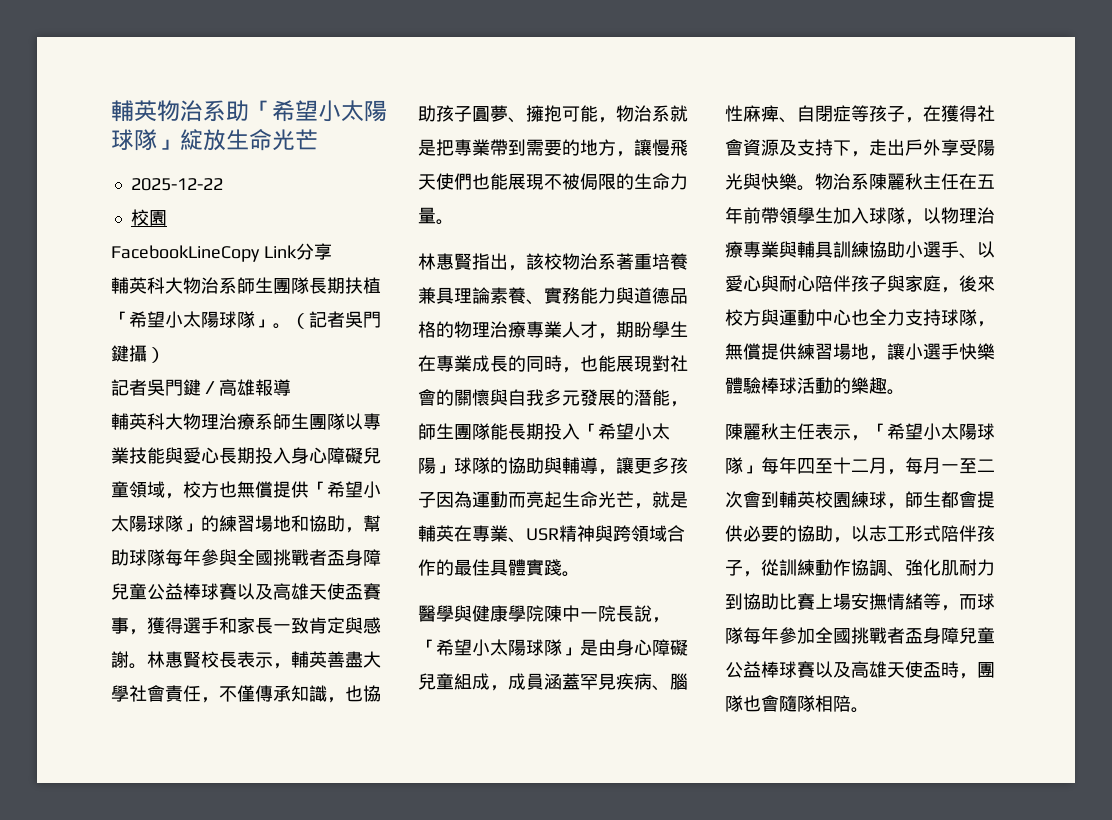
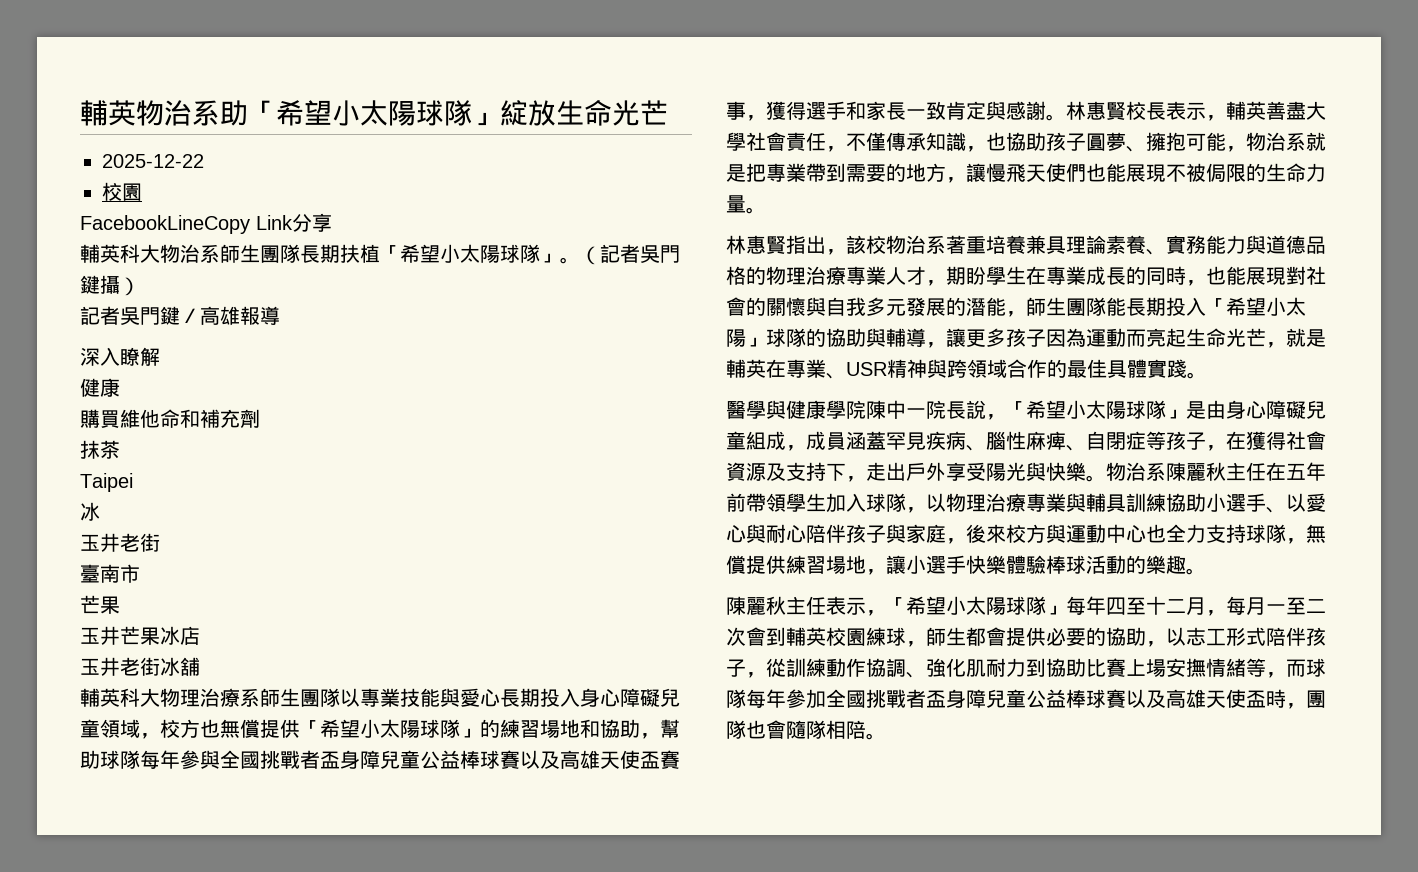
+ 深入瞭解
+ 健康
+ 購買維他命和補充劑
+ 抹茶
+ Taipei
+ 冰
+ 玉井老街
+ 臺南市
+ 芒果
+ 玉井芒果冰店
+ 玉井老街冰舖

